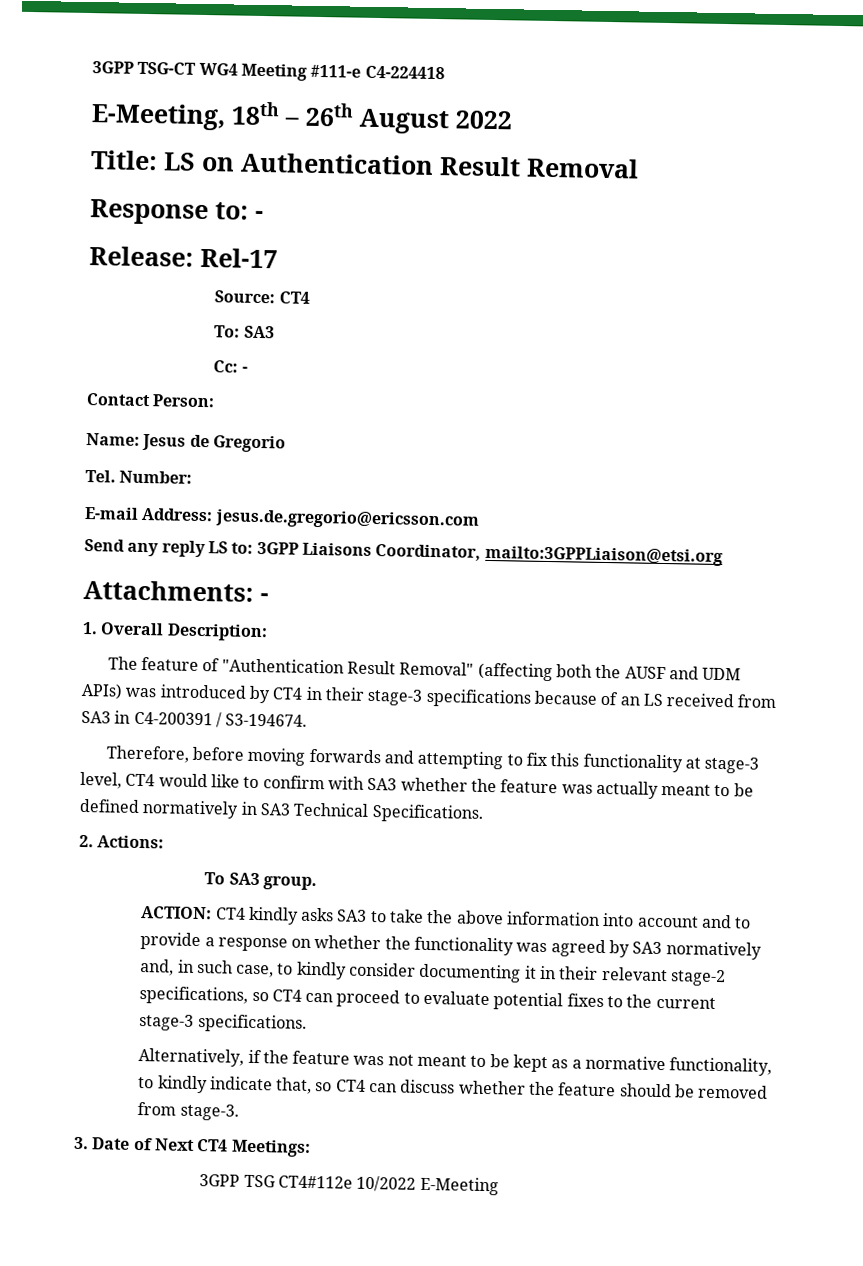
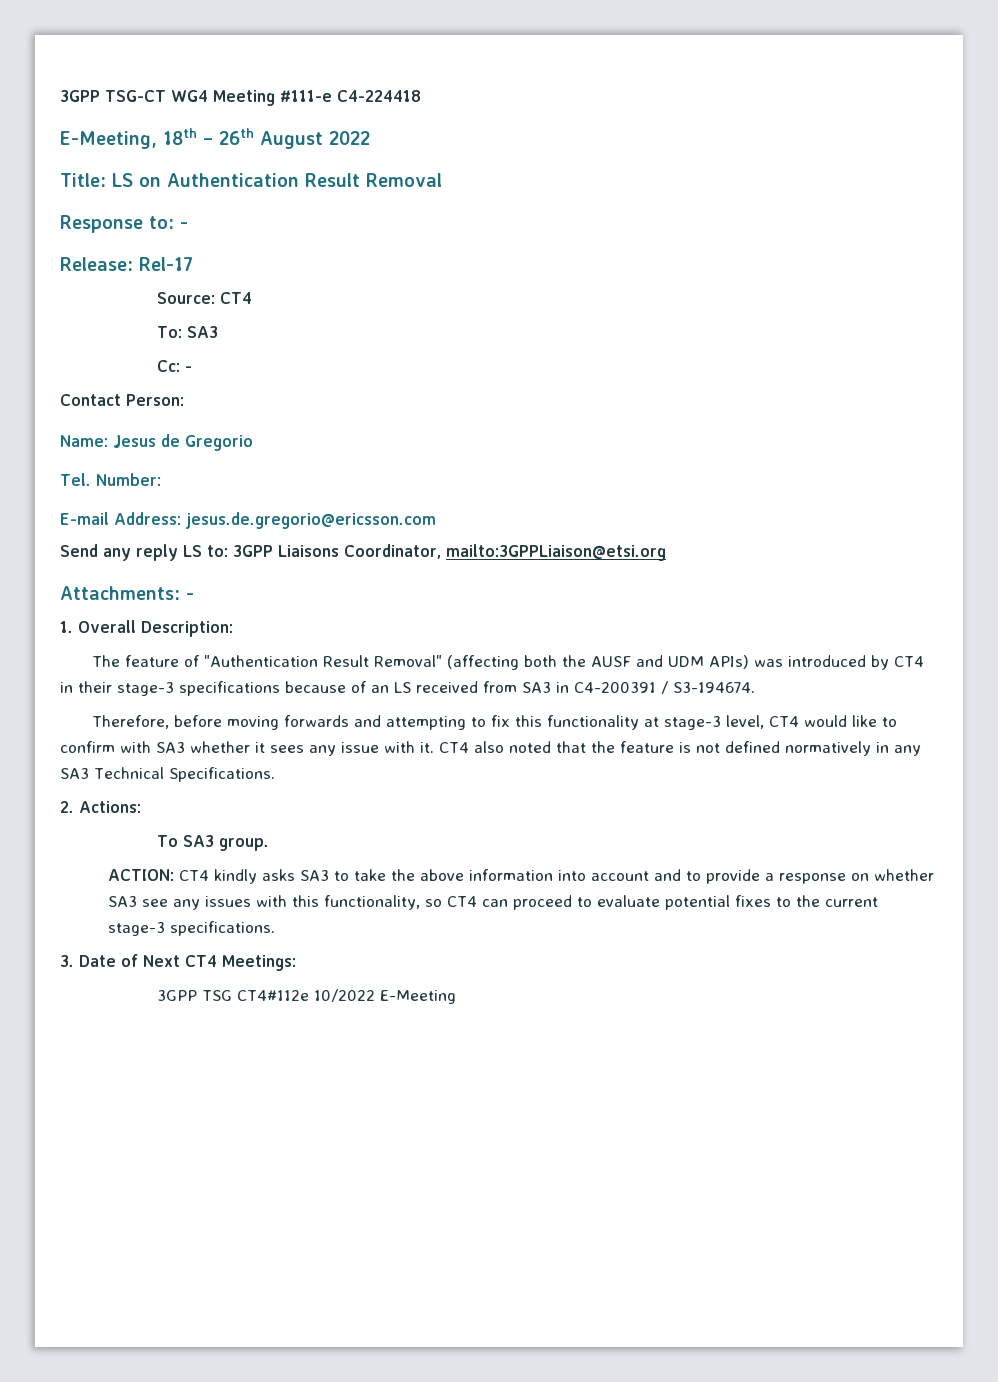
- Therefore, before moving forwards and attempting to fix this functionality at stage-3 level, CT4 would like to confirm with SA3 whether the feature was actually meant to be defined normatively in SA3 Technical Specifications.
+ Therefore, before moving forwards and attempting to fix this functionality at stage-3 level, CT4 would like to confirm with SA3 whether it sees any issue with it. CT4 also noted that the feature is not defined normatively in any SA3 Technical Specifications.
- ACTION: CT4 kindly asks SA3 to take the above information into account and to provide a response on whether the functionality was agreed by SA3 normatively and, in such case, to kindly consider documenting it in their relevant stage-2 specifications, so CT4 can proceed to evaluate potential fixes to the current stage-3 specifications.
+ ACTION: CT4 kindly asks SA3 to take the above information into account and to provide a response on whether SA3 see any issues with this functionality, so CT4 can proceed to evaluate potential fixes to the current stage-3 specifications.
- Alternatively, if the feature was not meant to be kept as a normative functionality, to kindly indicate that, so CT4 can discuss whether the feature should be removed from stage-3.

